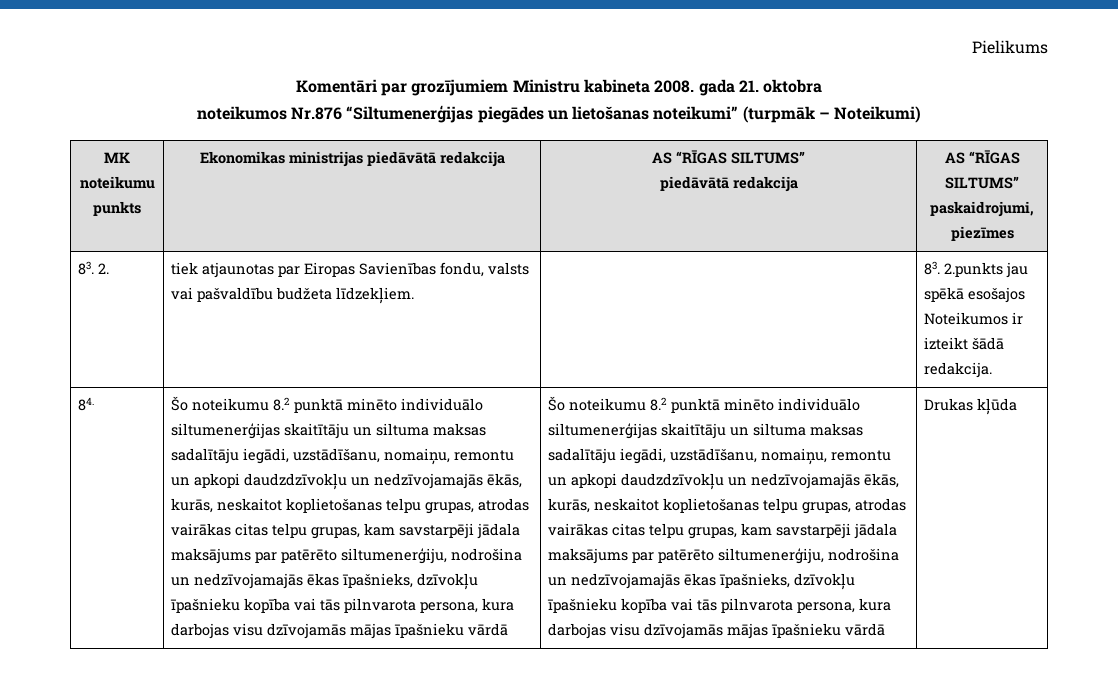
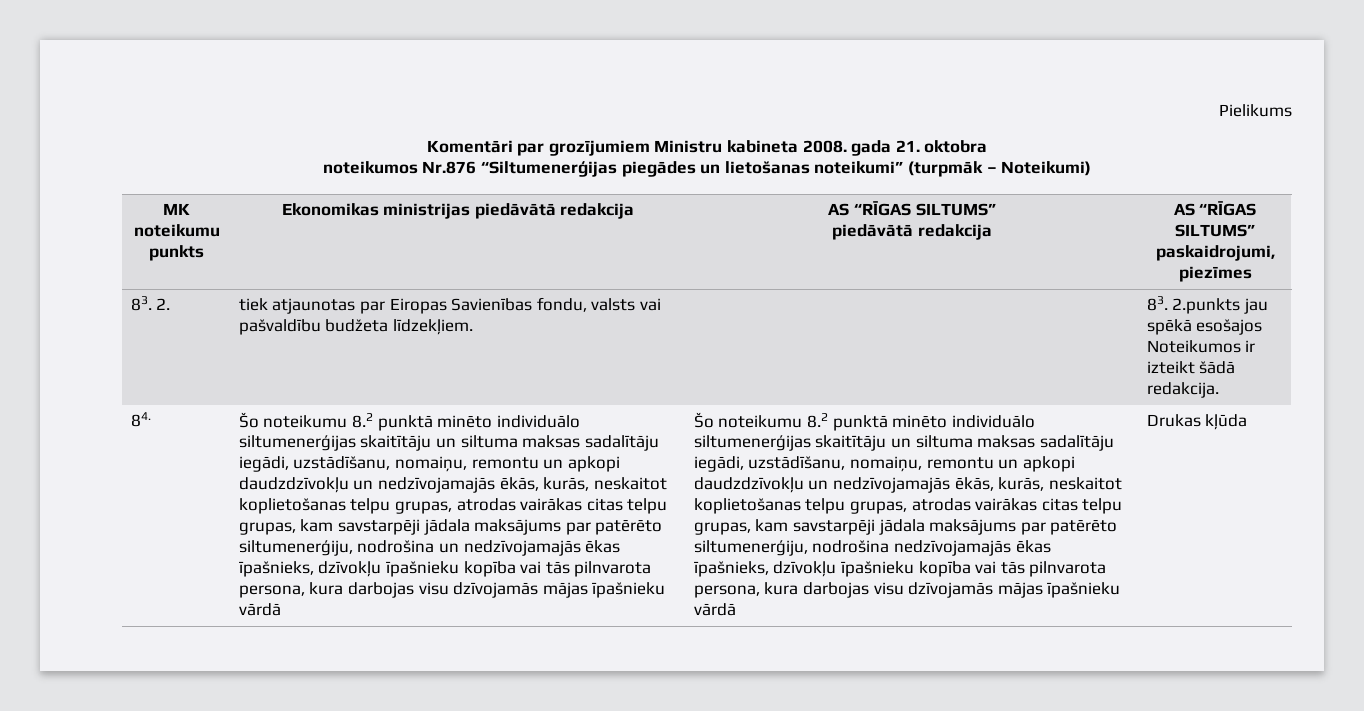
- Šo noteikumu 8.2 punktā minēto individuālo siltumenerģijas skaitītāju un siltuma maksas sadalītāju iegādi, uzstādīšanu, nomaiņu, remontu un apkopi daudzdzīvokļu un nedzīvojamajās ēkās, kurās, neskaitot koplietošanas telpu grupas, atrodas vairākas citas telpu grupas, kam savstarpēji jādala maksājums par patērēto siltumenerģiju, nodrošina un nedzīvojamajās ēkas īpašnieks, dzīvokļu īpašnieku kopība vai tās pilnvarota persona, kura darbojas visu dzīvojamās mājas īpašnieku vārdā | Šo noteikumu 8.2 punktā minēto individuālo siltumenerģijas skaitītāju un siltuma maksas sadalītāju iegādi, uzstādīšanu, nomaiņu, remontu un apkopi daudzdzīvokļu un nedzīvojamajās ēkās, kurās, neskaitot koplietošanas telpu grupas, atrodas vairākas citas telpu grupas, kam savstarpēji jādala maksājums par patērēto siltumenerģiju, nodrošina un nedzīvojamajās ēkas īpašnieks, dzīvokļu īpašnieku kopība vai tās pilnvarota persona, kura darbojas visu dzīvojamās mājas īpašnieku vārdā
+ Šo noteikumu 8.2 punktā minēto individuālo siltumenerģijas skaitītāju un siltuma maksas sadalītāju iegādi, uzstādīšanu, nomaiņu, remontu un apkopi daudzdzīvokļu un nedzīvojamajās ēkās, kurās, neskaitot koplietošanas telpu grupas, atrodas vairākas citas telpu grupas, kam savstarpēji jādala maksājums par patērēto siltumenerģiju, nodrošina un nedzīvojamajās ēkas īpašnieks, dzīvokļu īpašnieku kopība vai tās pilnvarota persona, kura darbojas visu dzīvojamās mājas īpašnieku vārdā | Šo noteikumu 8.2 punktā minēto individuālo siltumenerģijas skaitītāju un siltuma maksas sadalītāju iegādi, uzstādīšanu, nomaiņu, remontu un apkopi daudzdzīvokļu un nedzīvojamajās ēkās, kurās, neskaitot koplietošanas telpu grupas, atrodas vairākas citas telpu grupas, kam savstarpēji jādala maksājums par patērēto siltumenerģiju, nodrošina nedzīvojamajās ēkas īpašnieks, dzīvokļu īpašnieku kopība vai tās pilnvarota persona, kura darbojas visu dzīvojamās mājas īpašnieku vārdā

